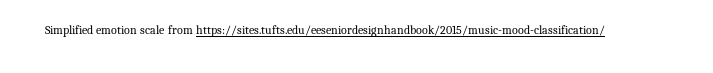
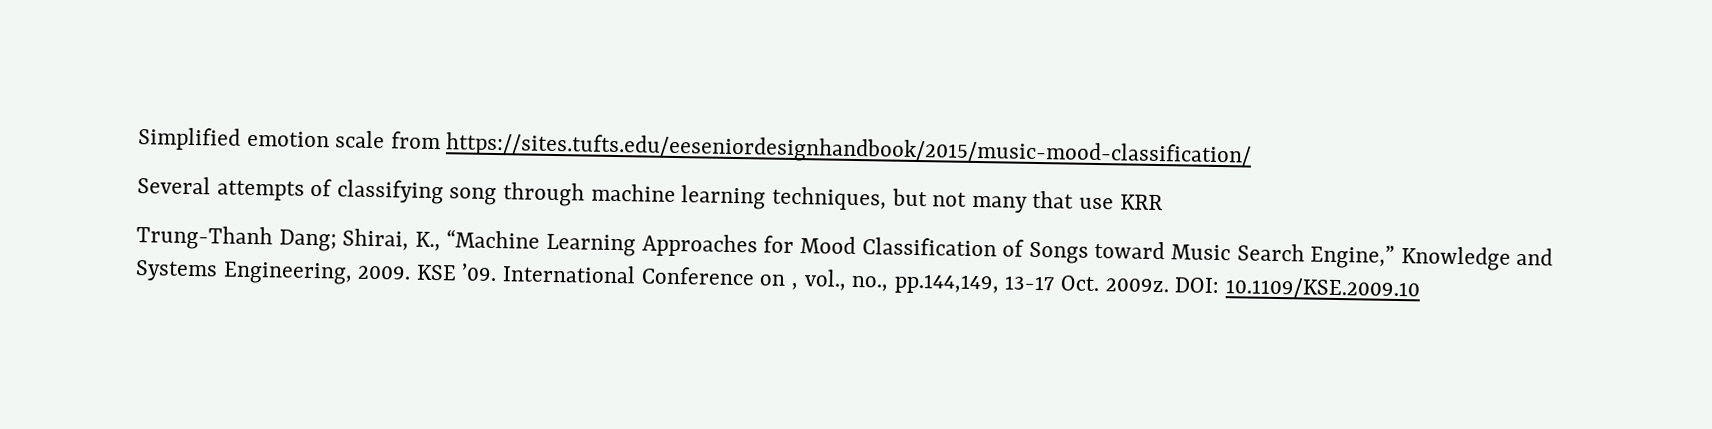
+ Several attempts of classifying song through machine learning techniques, but not many that use KRR
+ Trung-Thanh Dang; Shirai, K., “Machine Learning Approaches for Mood Classification of Songs toward Music Search Engine,” Knowledge and Systems Engineering, 2009. KSE ’09. International Conference on , vol., no., pp.144,149, 13-17 Oct. 2009z. DOI: 10.1109/KSE.2009.10

